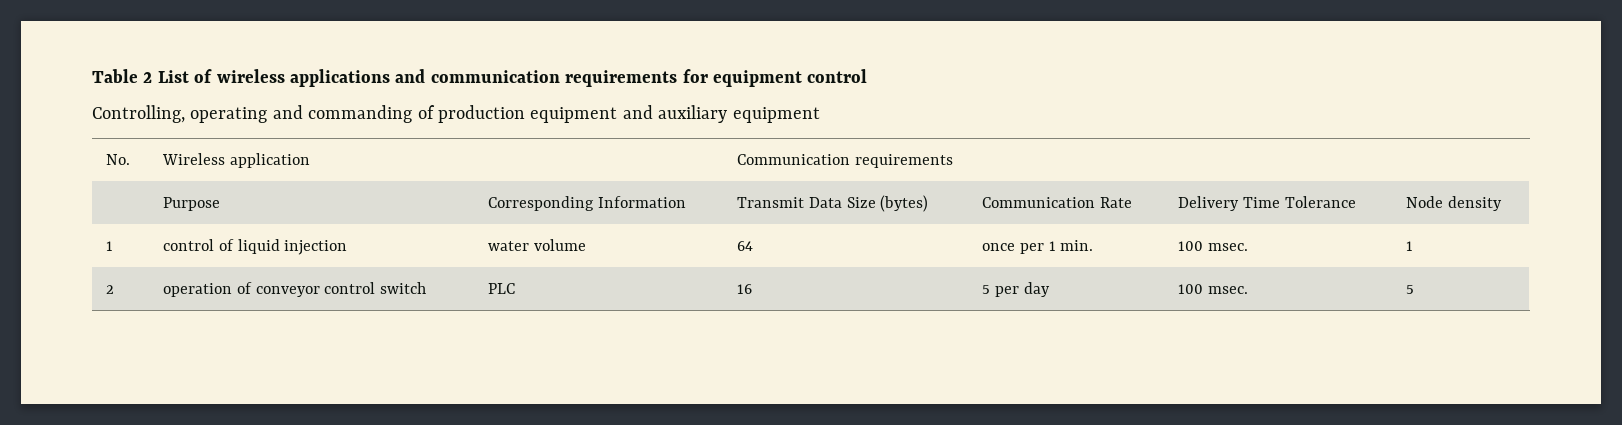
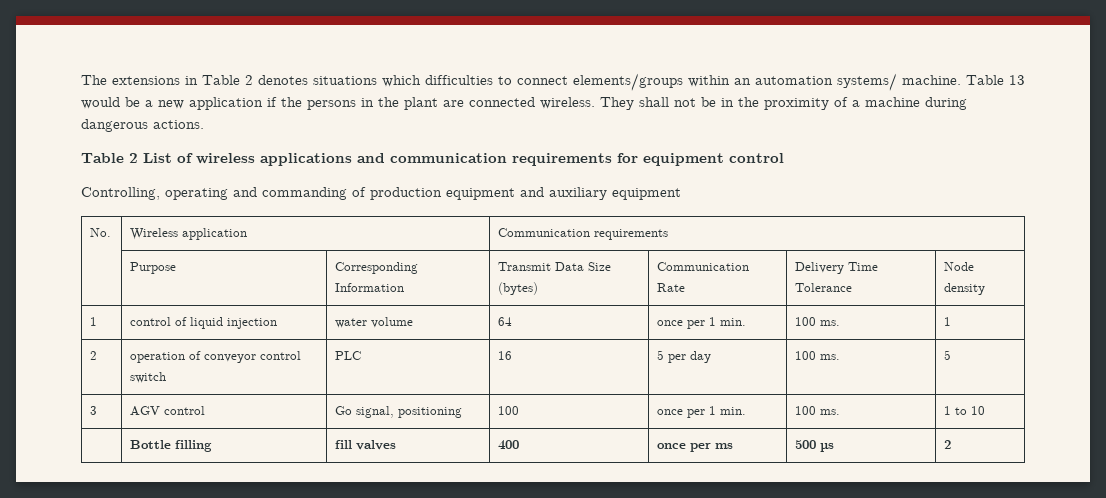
+ The extensions in Table 2 denotes situations which difficulties to connect elements/groups within an automation systems/ machine. Table 13 would be a new application if the persons in the plant are connected wireless. They shall not be in the proximity of a machine during dangerous actions.
- 1 | control of liquid injection | water volume | 64 | once per 1 min. | 100 msec. | 1
+ 1 | control of liquid injection | water volume | 64 | once per 1 min. | 100 ms. | 1
- 2 | operation of conveyor control switch | PLC | 16 | 5 per day | 100 msec. | 5
+ 2 | operation of conveyor control switch | PLC | 16 | 5 per day | 100 ms. | 5
+ 3 | AGV control | Go signal, positioning | 100 | once per 1 min. | 100 ms. | 1 to 10
+ | Bottle filling | fill valves | 400 | once per ms | 500 µs | 2

